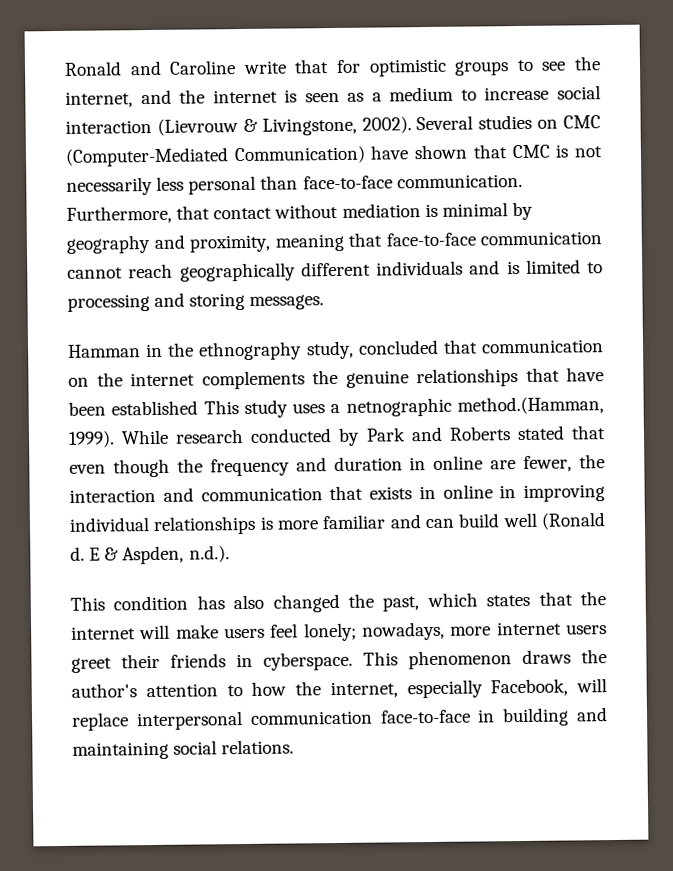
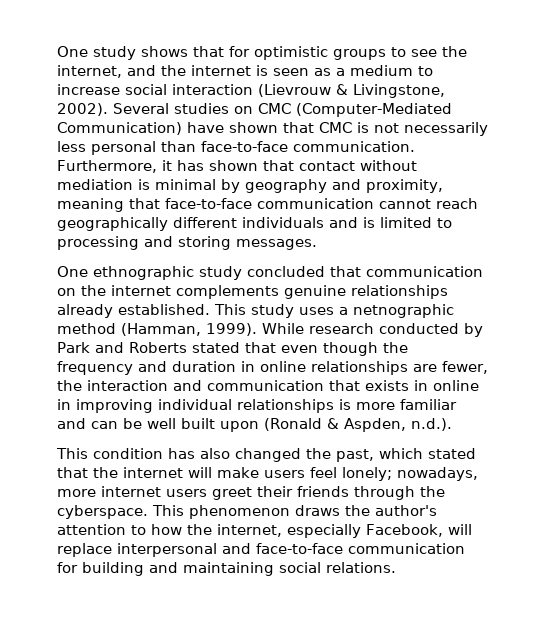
- Ronald and Caroline write that for optimistic groups to see the internet, and the internet is seen as a medium to increase social interaction (Lievrouw & Livingstone, 2002).
+ One study shows that for optimistic groups to see the internet, and the internet is seen as a medium to increase social interaction (Lievrouw & Livingstone, 2002).
- Furthermore, that contact without mediation is minimal by geography and proximity, meaning that face-to-face communication cannot reach geographically different individuals and is limited to processing and storing messages.
+ Furthermore, it has shown that contact without mediation is minimal by geography and proximity, meaning that face-to-face communication cannot reach geographically different individuals and is limited to processing and storing messages.
- Hamman in the ethnography study, concluded that communication on the internet complements the genuine relationships that have been established This study uses a netnographic method.(Hamman, 1999).
+ One ethnographic study concluded that communication on the internet complements genuine relationships already established. This study uses a netnographic method (Hamman, 1999).
- While research conducted by Park and Roberts stated that even though the frequency and duration in online are fewer, the interaction and communication that exists in online in improving individual relationships is more familiar and can build well (Ronald d. E & Aspden, n.d.).
+ While research conducted by Park and Roberts stated that even though the frequency and duration in online relationships are fewer, the interaction and communication that exists in online in improving individual relationships is more familiar and can be well built upon (Ronald & Aspden, n.d.).
- This condition has also changed the past, which states that the internet will make users feel lonely; nowadays, more internet users greet their friends in cyberspace.
+ This condition has also changed the past, which stated that the internet will make users feel lonely; nowadays, more internet users greet their friends through the cyberspace.
- This phenomenon draws the author's attention to how the internet, especially Facebook, will replace interpersonal communication face-to-face in building and maintaining social relations.
+ This phenomenon draws the author's attention to how the internet, especially Facebook, will replace interpersonal and face-to-face communication for building and maintaining social relations.

